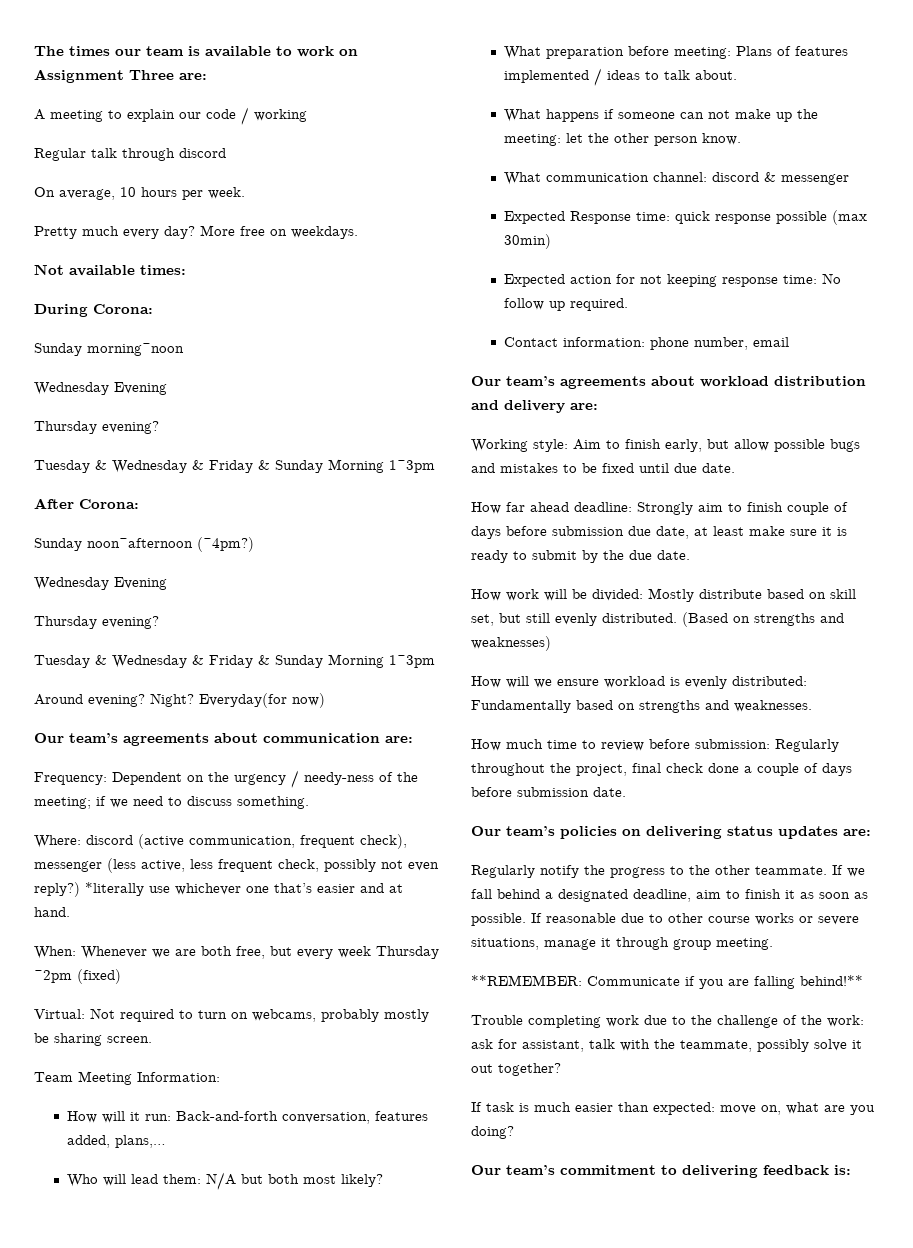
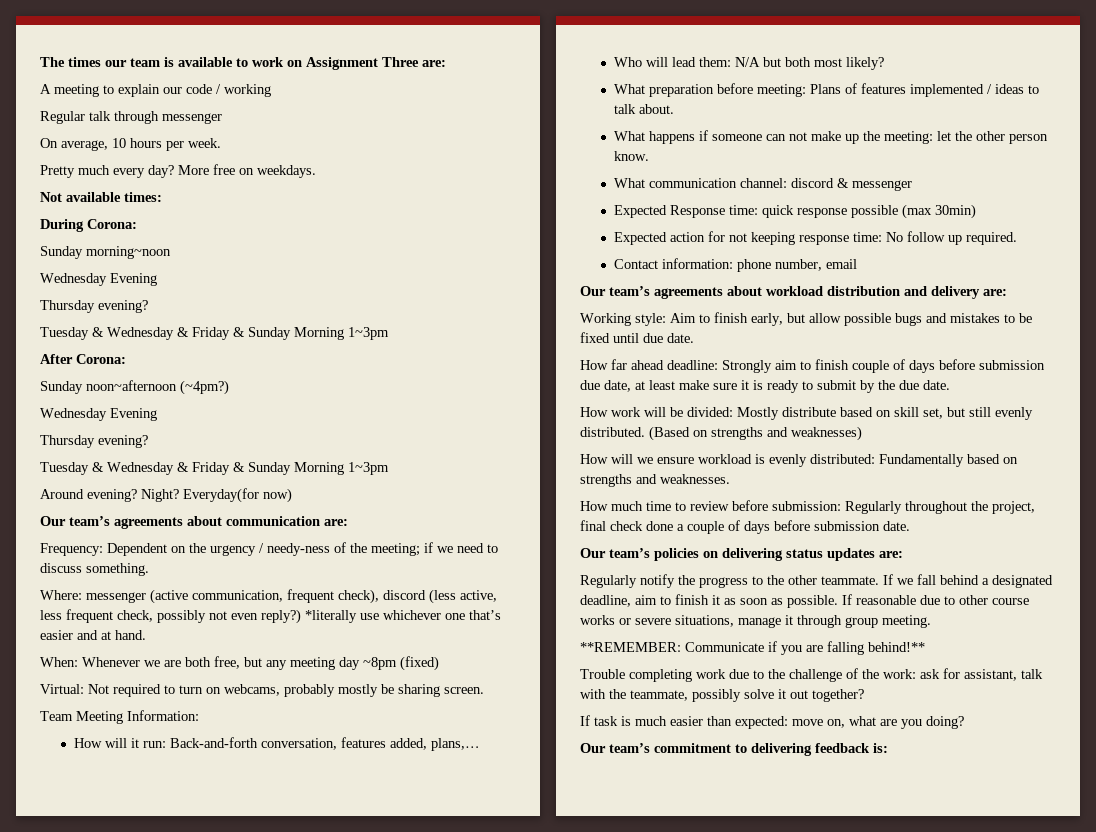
- Regular talk through discord
+ Regular talk through messenger
- Where: discord (active communication, frequent check), messenger (less active, less frequent check, possibly not even reply?)
+ Where: messenger (active communication, frequent check), discord (less active, less frequent check, possibly not even reply?)
- When: Whenever we are both free, but every week Thursday ~2pm (fixed)
+ When: Whenever we are both free, but any meeting day ~8pm (fixed)

